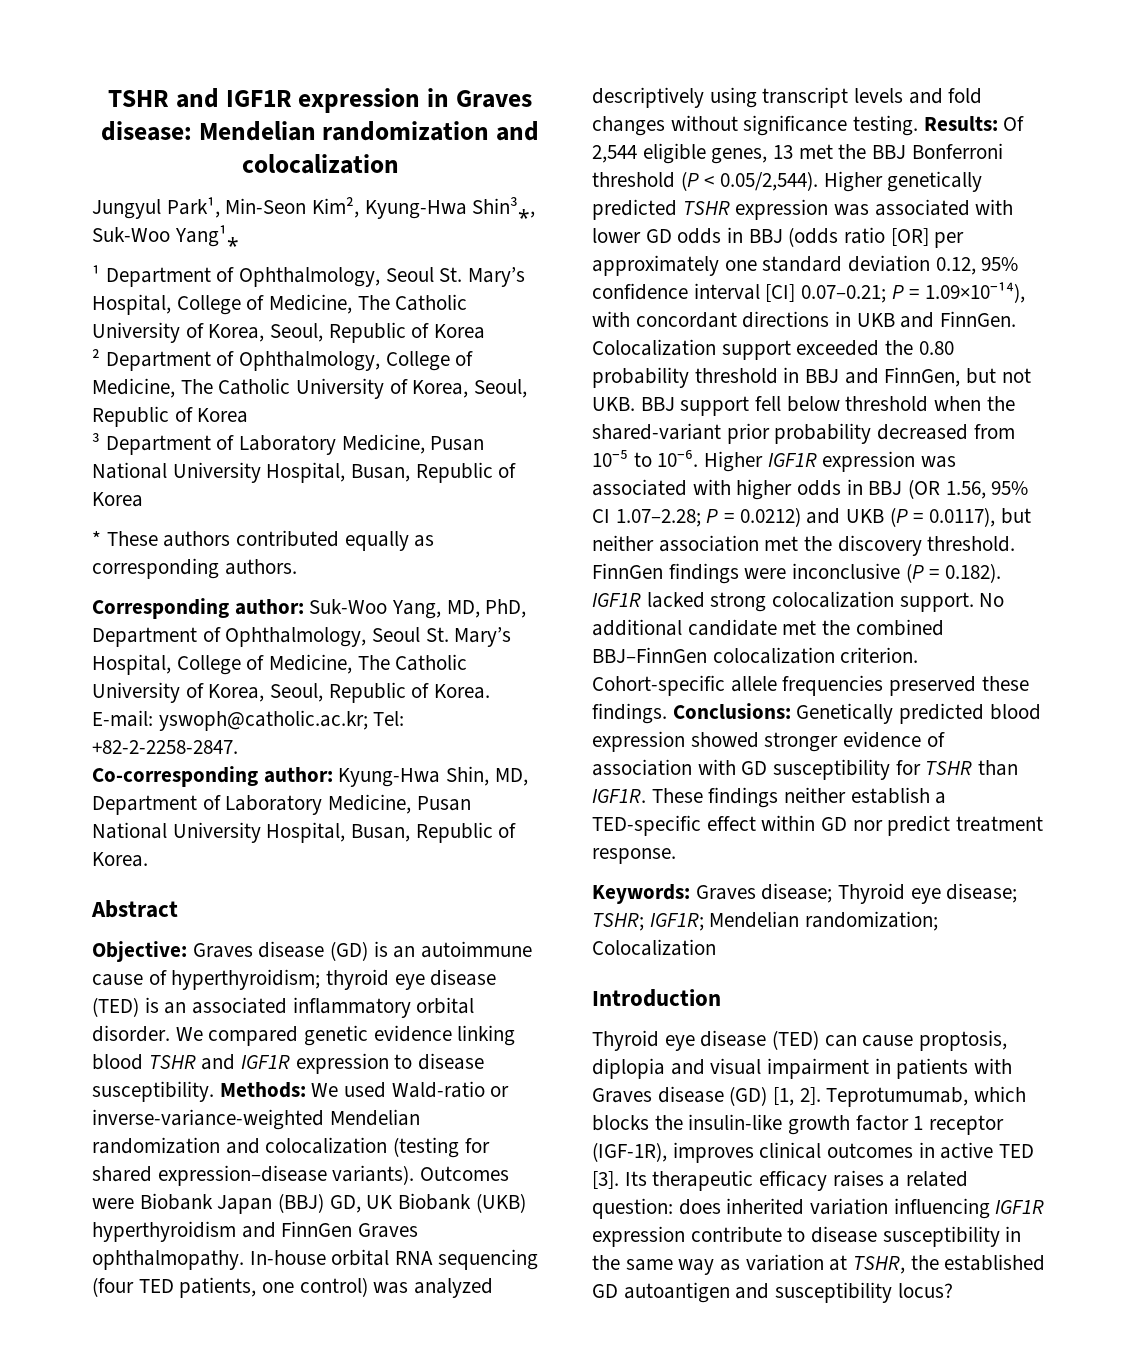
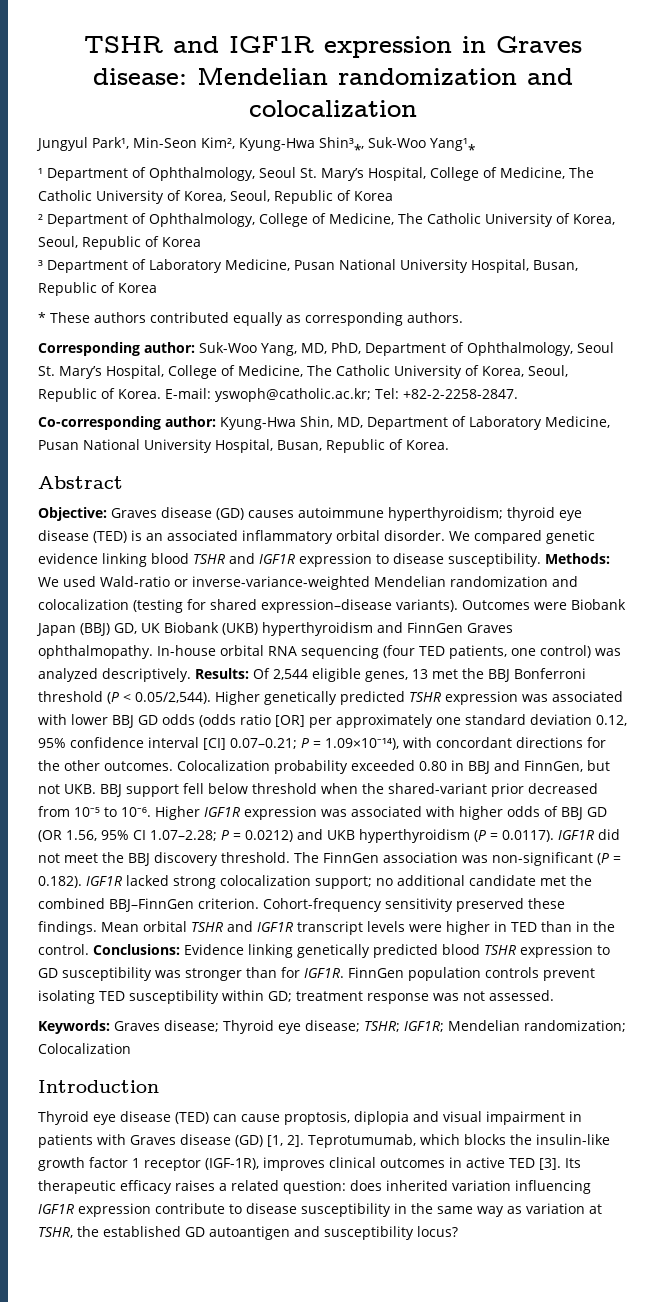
- Objective: Graves disease (GD) is an autoimmune cause of hyperthyroidism; thyroid eye disease (TED) is an associated inflammatory orbital disorder.
+ Objective: Graves disease (GD) causes autoimmune hyperthyroidism; thyroid eye disease (TED) is an associated inflammatory orbital disorder.
- In-house orbital RNA sequencing (four TED patients, one control) was analyzed descriptively using transcript levels and fold changes without significance testing.
+ In-house orbital RNA sequencing (four TED patients, one control) was analyzed descriptively.
- Of 2,544 eligible genes, 13 met the BBJ Bonferroni threshold (P < 0.05/2,544). Higher genetically predicted TSHR expression was associated with lower GD odds in BBJ (odds ratio [OR] per approximately one standard deviation 0.12, 95% confidence interval [CI] 0.07–0.21;
+ Of 2,544 eligible genes, 13 met the BBJ Bonferroni threshold (P < 0.05/2,544). Higher genetically predicted TSHR expression was associated with lower BBJ GD odds (odds ratio [OR] per approximately one standard deviation 0.12, 95% confidence interval [CI] 0.07–0.21;
- P = 1.09×10⁻¹⁴), with concordant directions in UKB and FinnGen. Colocalization support exceeded the 0.80 probability threshold in BBJ and FinnGen, but not UKB. BBJ support fell below threshold when the shared-variant prior probability decreased from 10⁻⁵ to 10⁻⁶.
+ P = 1.09×10⁻¹⁴), with concordant directions for the other outcomes. Colocalization probability exceeded 0.80 in BBJ and FinnGen, but not UKB. BBJ support fell below threshold when the shared-variant prior decreased from 10⁻⁵ to 10⁻⁶.
- Higher IGF1R expression was associated with higher odds in BBJ (OR 1.56, 95% CI 1.07–2.28; P = 0.0212) and UKB (P = 0.0117), but neither association met the discovery threshold. FinnGen findings were inconclusive (P = 0.182). IGF1R lacked strong colocalization support. No additional candidate met the combined BBJ–FinnGen colocalization criterion. Cohort-specific allele frequencies preserved these findings. Conclusions: Genetically predicted blood expression showed stronger evidence of association with GD susceptibility for TSHR than IGF1R. These findings neither establish a TED-specific effect within GD nor predict treatment response.
+ Higher IGF1R expression was associated with higher odds of BBJ GD (OR 1.56, 95% CI 1.07–2.28; P = 0.0212) and UKB hyperthyroidism (P = 0.0117). IGF1R did not meet the BBJ discovery threshold. The FinnGen association was non-significant (P = 0.182). IGF1R lacked strong colocalization support; no additional candidate met the combined BBJ–FinnGen criterion. Cohort-frequency sensitivity preserved these findings. Mean orbital TSHR and IGF1R transcript levels were higher in TED than in the control. Conclusions: Evidence linking genetically predicted blood TSHR expression to GD susceptibility was stronger than for IGF1R. FinnGen population controls prevent isolating TED susceptibility within GD; treatment response was not assessed.

